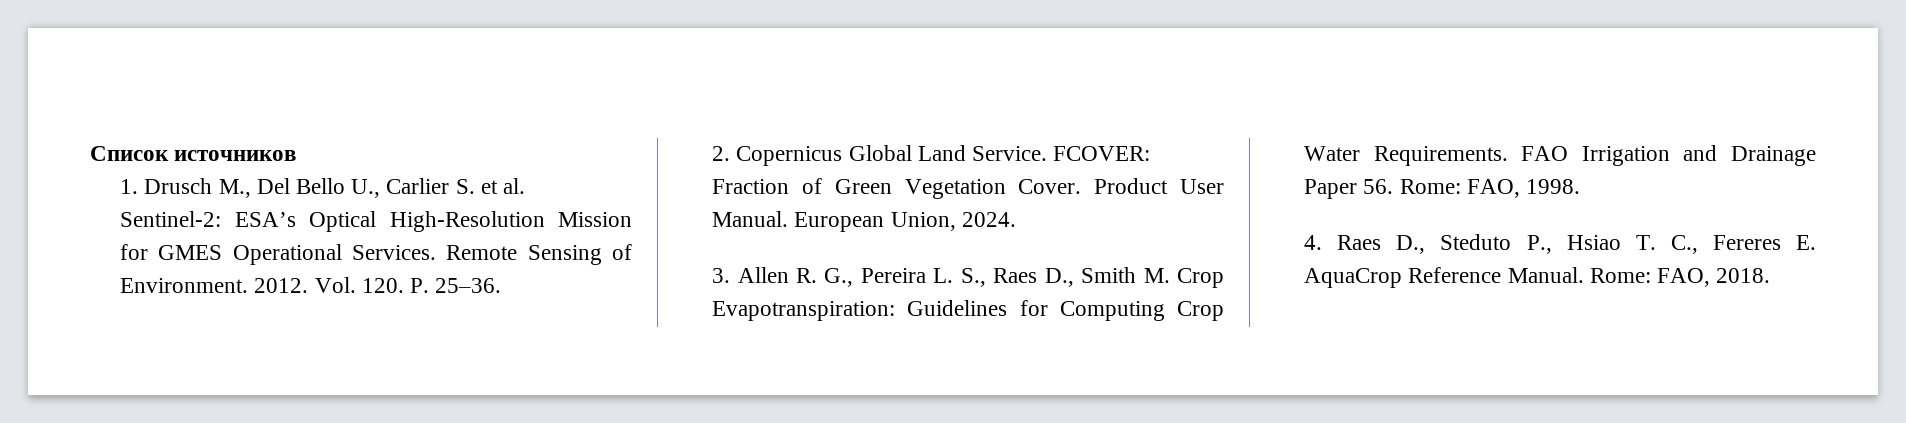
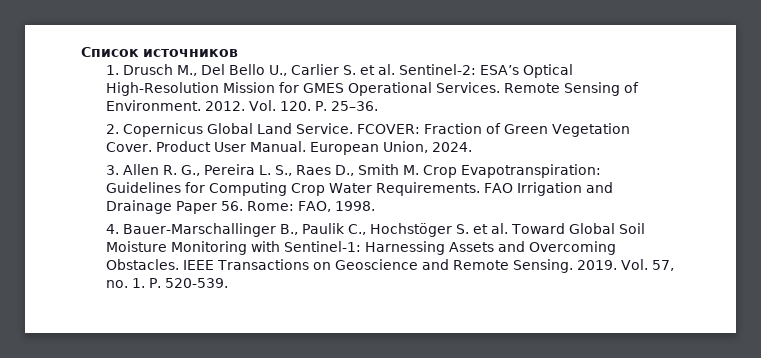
- 4. Raes D., Steduto P., Hsiao T. C., Fereres E. AquaCrop Reference Manual. Rome: FAO, 2018.
+ 4. Bauer-Marschallinger B., Paulik C., Hochstöger S. et al. Toward Global Soil Moisture Monitoring with Sentinel-1: Harnessing Assets and Overcoming Obstacles. IEEE Transactions on Geoscience and Remote Sensing. 2019. Vol. 57, no. 1. P. 520-539.

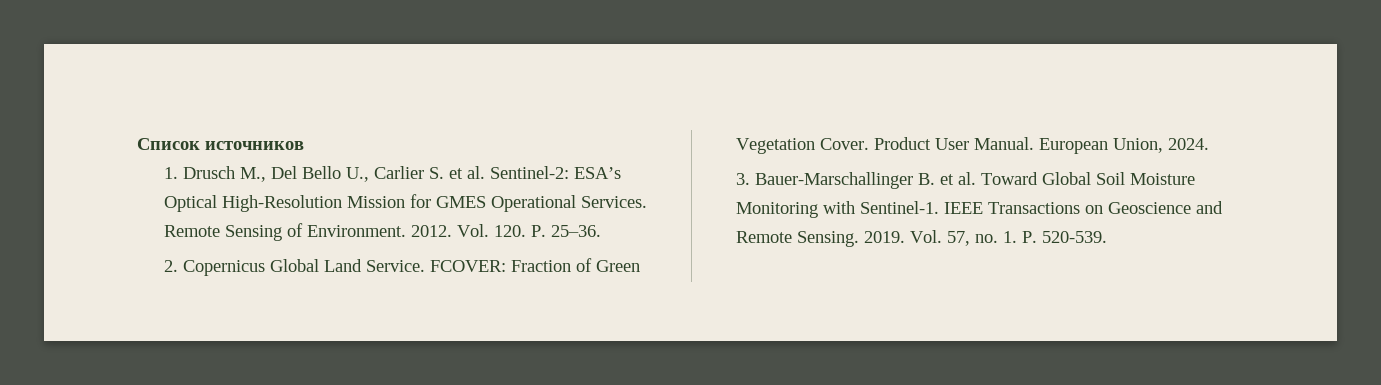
- 3. Allen R. G., Pereira L. S., Raes D., Smith M. Crop Evapotranspiration: Guidelines for Computing Crop Water Requirements. FAO Irrigation and Drainage Paper 56. Rome: FAO, 1998.
- 4. Bauer-Marschallinger B., Paulik C., Hochstöger S. et al. Toward Global Soil Moisture Monitoring with Sentinel-1: Harnessing Assets and Overcoming Obstacles.
+ 3. Bauer-Marschallinger B. et al. Toward Global Soil Moisture Monitoring with Sentinel-1.

